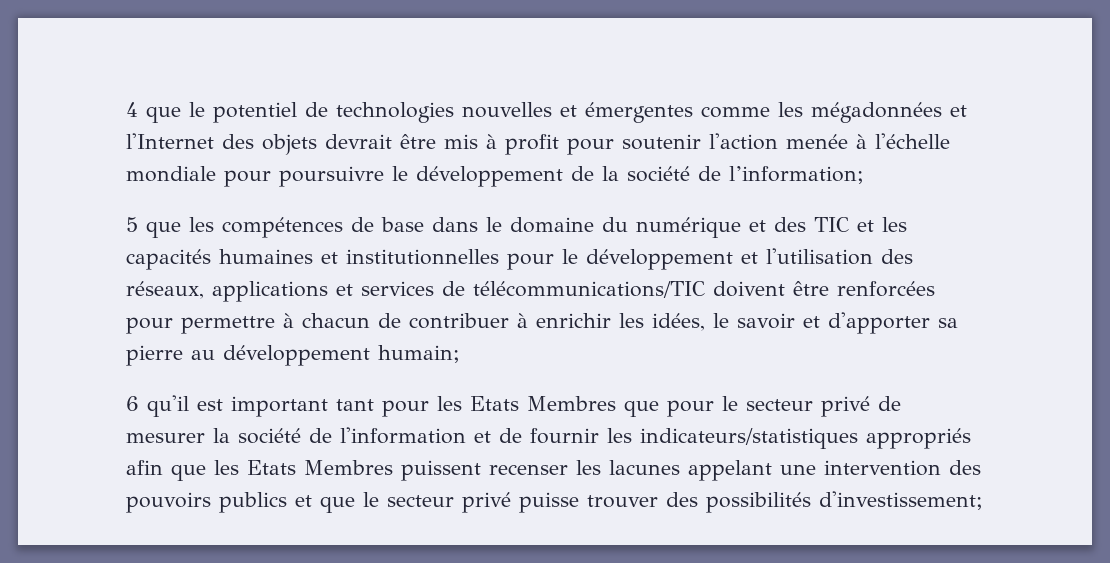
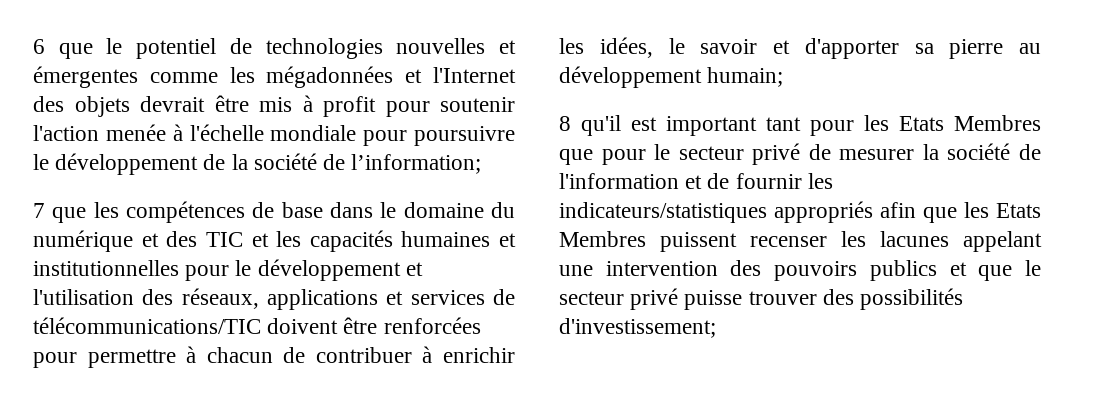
- 4 que le potentiel de technologies nouvelles et émergentes comme les mégadonnées et l'Internet des objets devrait être mis à profit pour soutenir l'action menée à l'échelle mondiale pour poursuivre le développement de la société de l’information;
+ 6 que le potentiel de technologies nouvelles et émergentes comme les mégadonnées et l'Internet des objets devrait être mis à profit pour soutenir l'action menée à l'échelle mondiale pour poursuivre le développement de la société de l’information;
- 5 que les compétences de base dans le domaine du numérique et des TIC et les capacités humaines et institutionnelles pour le développement et l'utilisation des réseaux, applications et services de télécommunications/TIC doivent être renforcées pour permettre à chacun de contribuer à enrichir les idées, le savoir et d'apporter sa pierre au développement humain;
+ 7 que les compétences de base dans le domaine du numérique et des TIC et les capacités humaines et institutionnelles pour le développement et l'utilisation des réseaux, applications et services de télécommunications/TIC doivent être renforcées pour permettre à chacun de contribuer à enrichir les idées, le savoir et d'apporter sa pierre au développement humain;
- 6 qu'il est important tant pour les Etats Membres que pour le secteur privé de mesurer la société de l'information et de fournir les indicateurs/statistiques appropriés afin que les Etats Membres puissent recenser les lacunes appelant une intervention des pouvoirs publics et que le secteur privé puisse trouver des possibilités d'investissement;
+ 8 qu'il est important tant pour les Etats Membres que pour le secteur privé de mesurer la société de l'information et de fournir les indicateurs/statistiques appropriés afin que les Etats Membres puissent recenser les lacunes appelant une intervention des pouvoirs publics et que le secteur privé puisse trouver des possibilités d'investissement;

